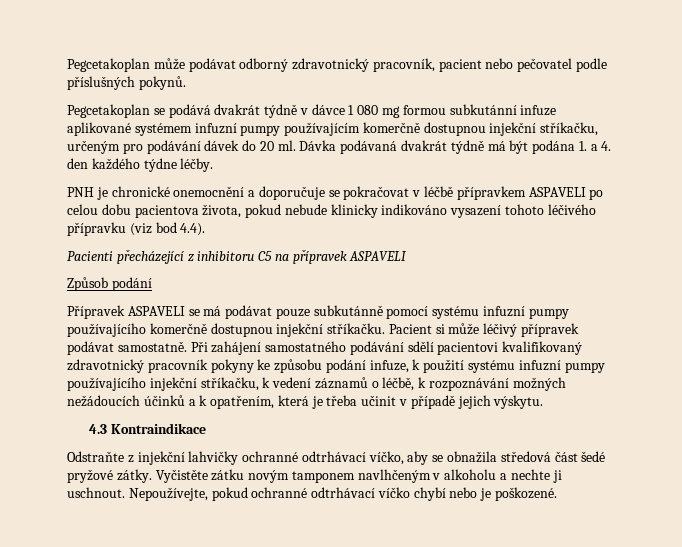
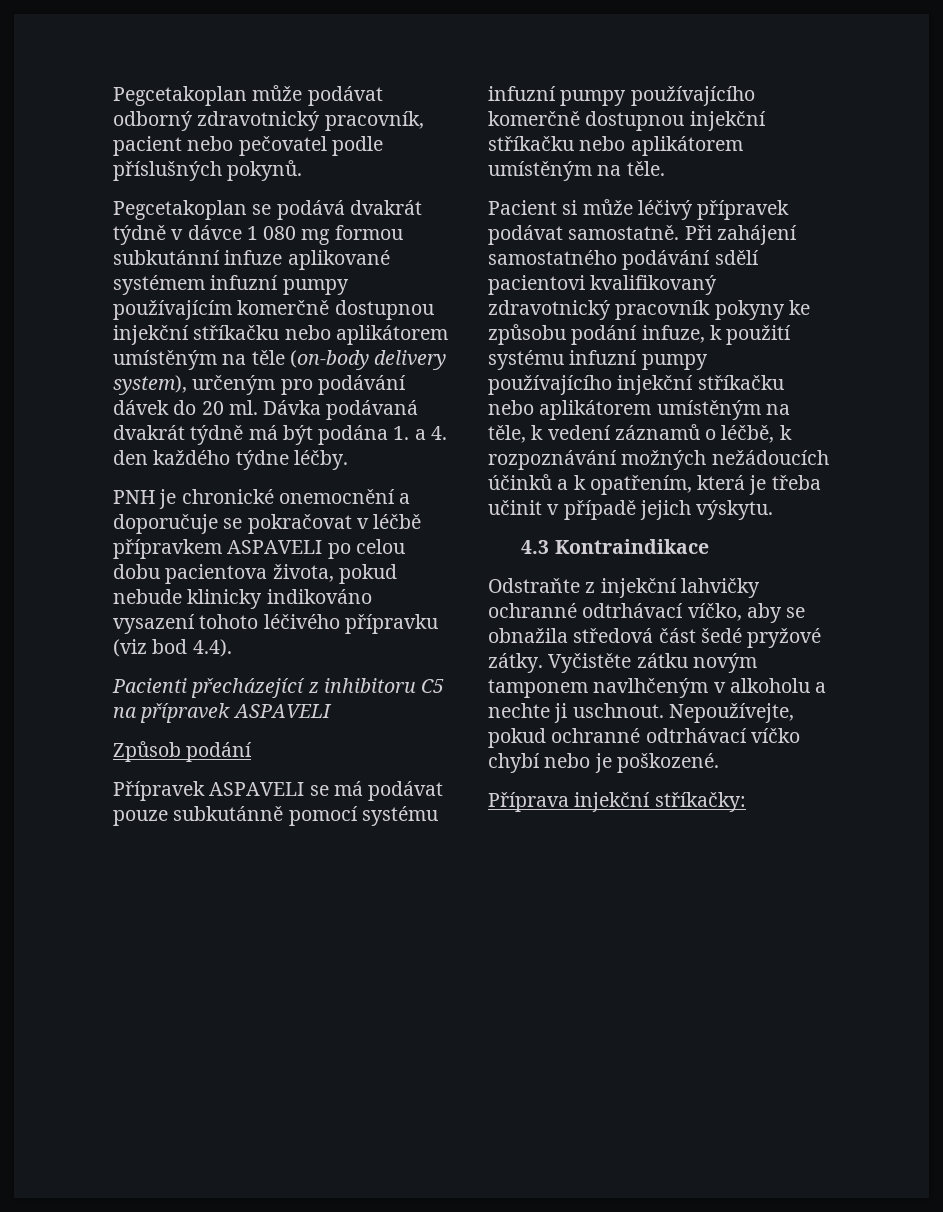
- Pegcetakoplan se podává dvakrát týdně v dávce 1 080 mg formou subkutánní infuze aplikované systémem infuzní pumpy používajícím komerčně dostupnou injekční stříkačku, určeným pro podávání dávek do 20 ml.
+ Pegcetakoplan se podává dvakrát týdně v dávce 1 080 mg formou subkutánní infuze aplikované systémem infuzní pumpy používajícím komerčně dostupnou injekční stříkačku nebo aplikátorem umístěným na těle (on-body delivery system), určeným pro podávání dávek do 20 ml.
- Přípravek ASPAVELI se má podávat pouze subkutánně pomocí systému infuzní pumpy používajícího komerčně dostupnou injekční stříkačku. Pacient si může léčivý přípravek podávat samostatně.
+ Přípravek ASPAVELI se má podávat pouze subkutánně pomocí systému infuzní pumpy používajícího komerčně dostupnou injekční stříkačku nebo aplikátorem umístěným na těle.
+ Pacient si může léčivý přípravek podávat samostatně.
- Při zahájení samostatného podávání sdělí pacientovi kvalifikovaný zdravotnický pracovník pokyny ke způsobu podání infuze, k použití systému infuzní pumpy používajícího injekční stříkačku, k vedení záznamů o léčbě, k rozpoznávání možných nežádoucích účinků a k opatřením, která je třeba učinit v případě jejich výskytu.
+ Při zahájení samostatného podávání sdělí pacientovi kvalifikovaný zdravotnický pracovník pokyny ke způsobu podání infuze, k použití systému infuzní pumpy používajícího injekční stříkačku nebo aplikátorem umístěným na těle, k vedení záznamů o léčbě, k rozpoznávání možných nežádoucích účinků a k opatřením, která je třeba učinit v případě jejich výskytu.
+ Příprava injekční stříkačky:

